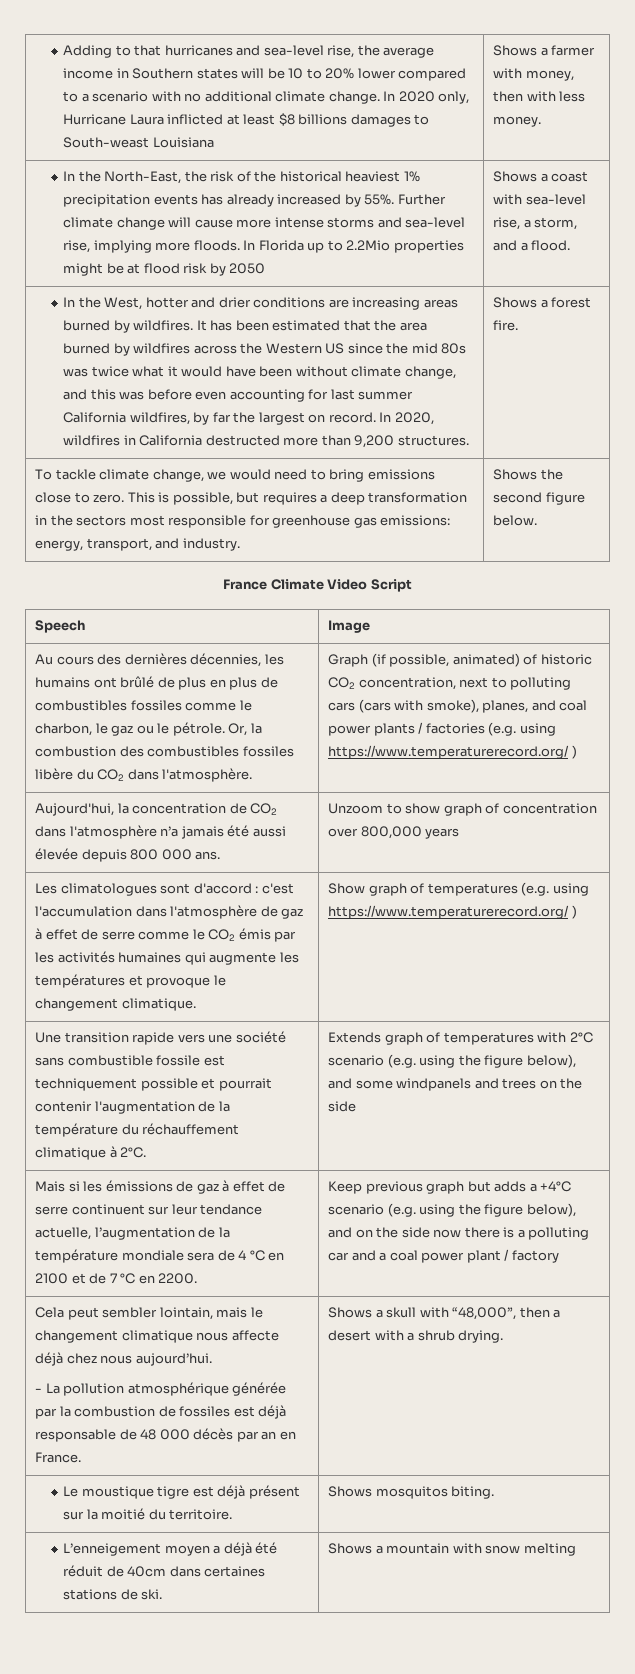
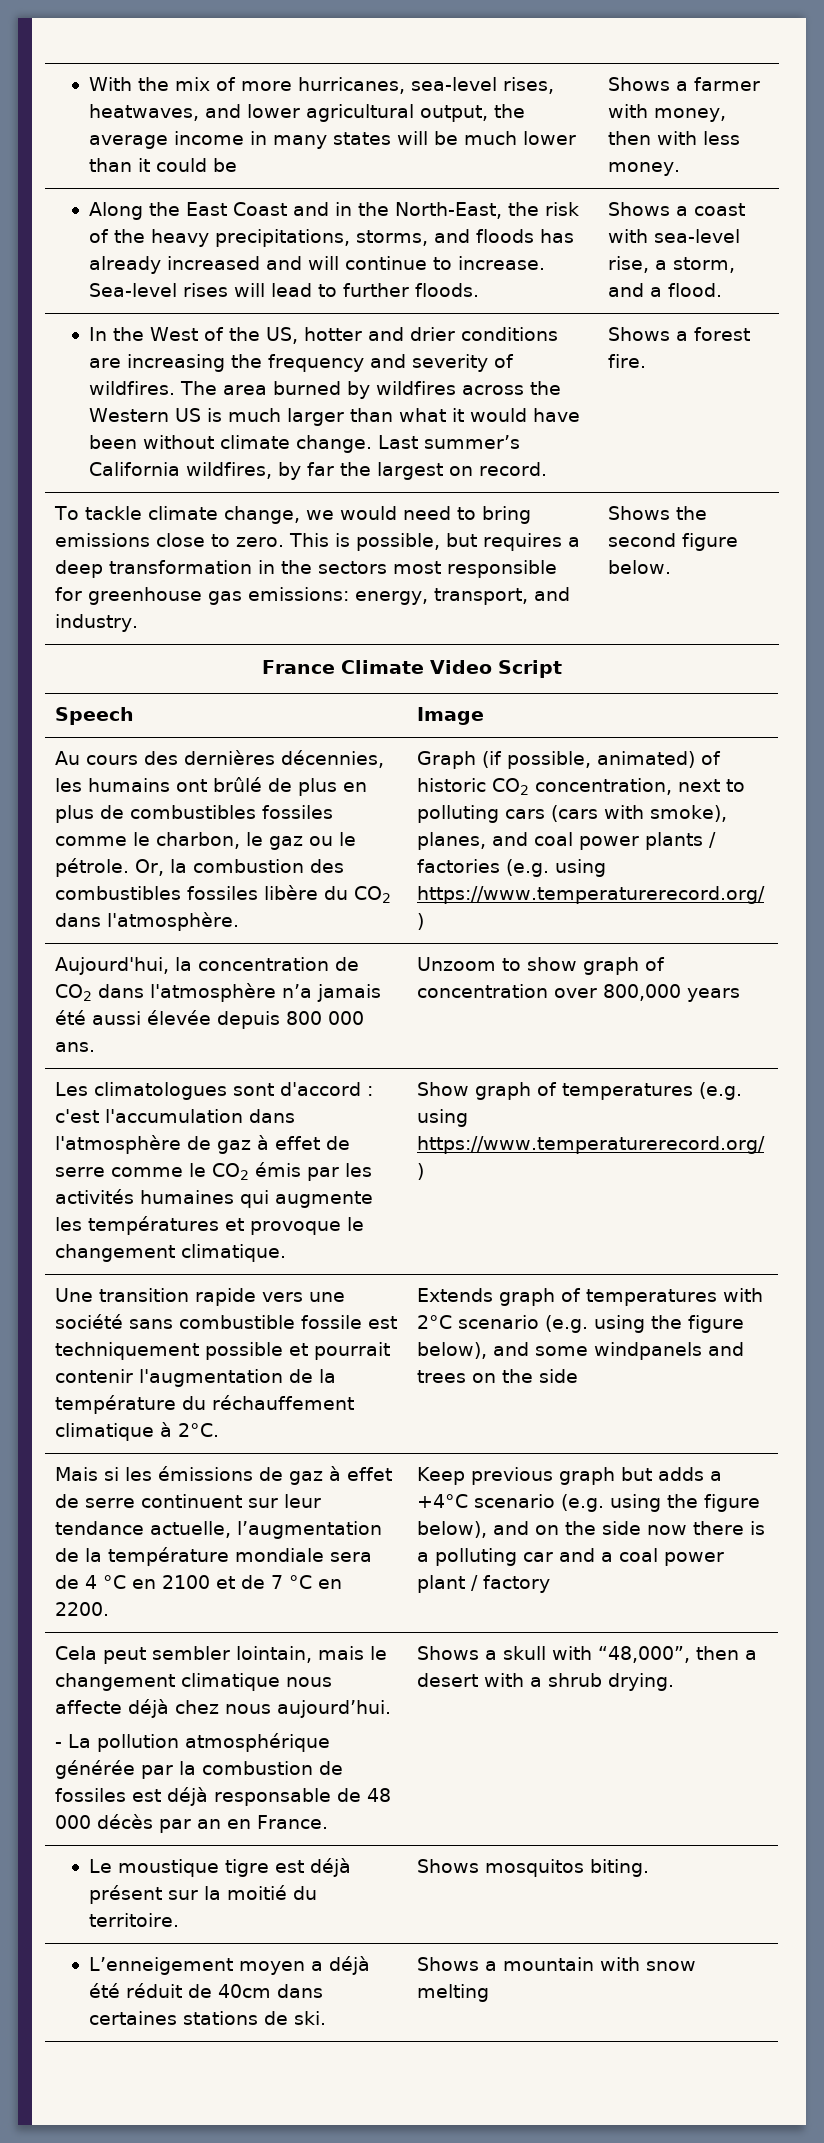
- Adding to that hurricanes and sea-level rise, the average income in Southern states will be 10 to 20% lower compared to a scenario with no additional climate change. In 2020 only, Hurricane Laura inflicted at least $8 billions damages to South-weast Louisiana
+ With the mix of more hurricanes, sea-level rises, heatwaves, and lower agricultural output, the average income in many states will be much lower than it could be
- In the North-East, the risk of the historical heaviest 1% precipitation events has already increased by 55%. Further climate change will cause more intense storms and sea-level rise, implying more floods. In Florida up to 2.2Mio properties might be at flood risk by 2050
+ Along the East Coast and in the North-East, the risk of the heavy precipitations, storms, and floods has already increased and will continue to increase. Sea-level rises will lead to further floods.
- In the West, hotter and drier conditions are increasing areas burned by wildfires. It has been estimated that the area burned by wildfires across the Western US since the mid 80s was twice what it would have been without climate change, and this was before even accounting for last summer California wildfires, by far the largest on record. In 2020, wildfires in California destructed more than 9,200 structures.
+ In the West of the US, hotter and drier conditions are increasing the frequency and severity of wildfires. The area burned by wildfires across the Western US is much larger than what it would have been without climate change. Last summer’s California wildfires, by far the largest on record.

